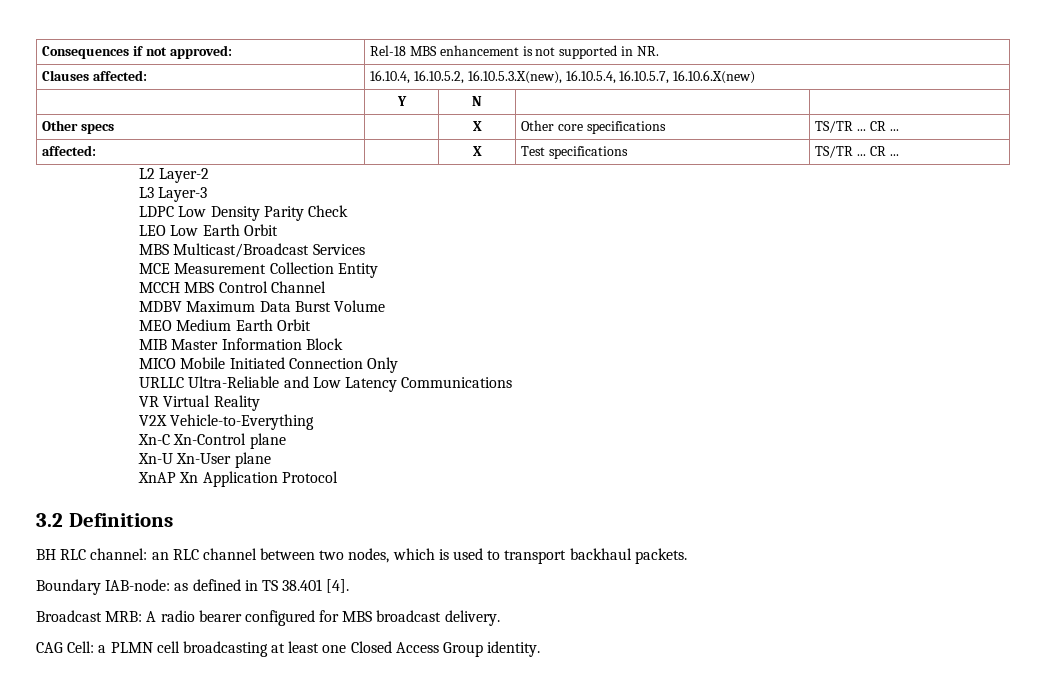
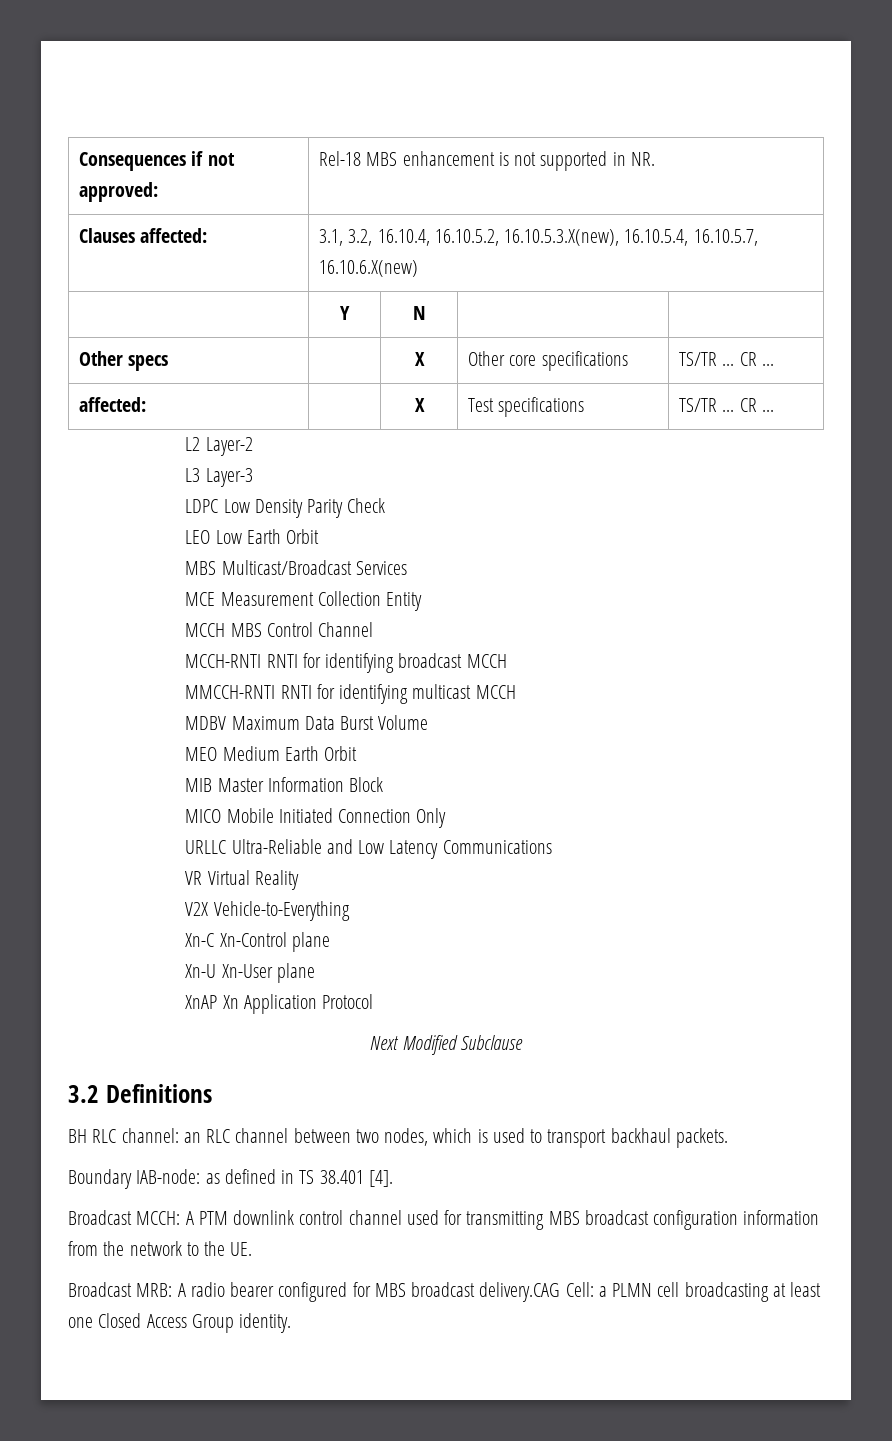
- Clauses affected: | 16.10.4, 16.10.5.2, 16.10.5.3.X(new), 16.10.5.4, 16.10.5.7, 16.10.6.X(new)
+ Clauses affected: | 3.1, 3.2, 16.10.4, 16.10.5.2, 16.10.5.3.X(new), 16.10.5.4, 16.10.5.7, 16.10.6.X(new)
+ MCCH-RNTI RNTI for identifying broadcast MCCH
+ MMCCH-RNTI RNTI for identifying multicast MCCH
+ Next Modified Subclause
+ Broadcast MCCH: A PTM downlink control channel used for transmitting MBS broadcast configuration information from the network to the UE.
- Broadcast MRB: A radio bearer configured for MBS broadcast delivery.
- CAG Cell: a PLMN cell broadcasting at least one Closed Access Group identity.
+ Broadcast MRB: A radio bearer configured for MBS broadcast delivery.CAG Cell: a PLMN cell broadcasting at least one Closed Access Group identity.

